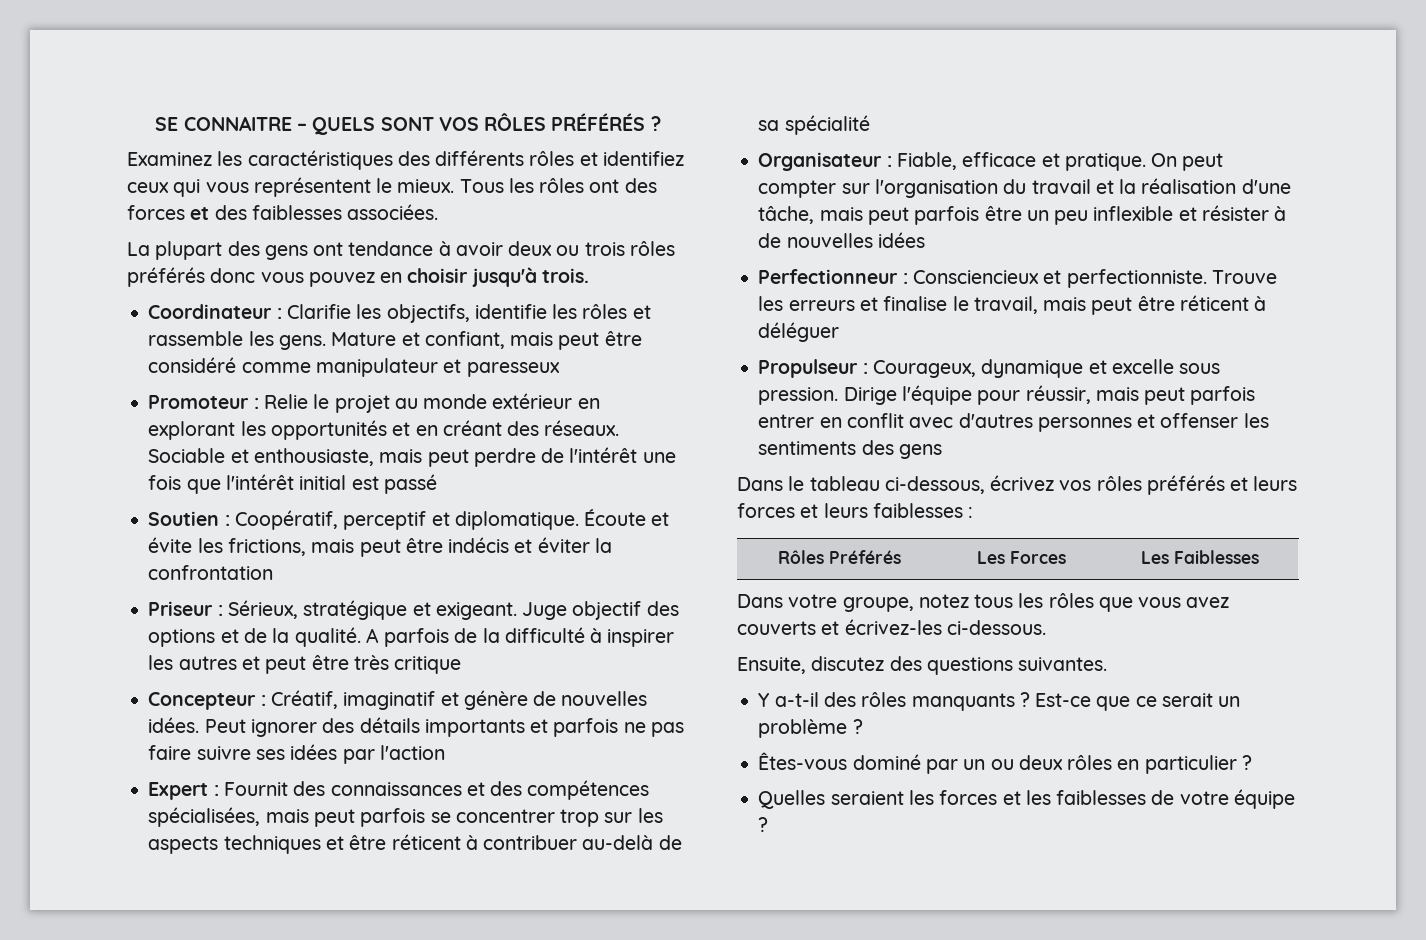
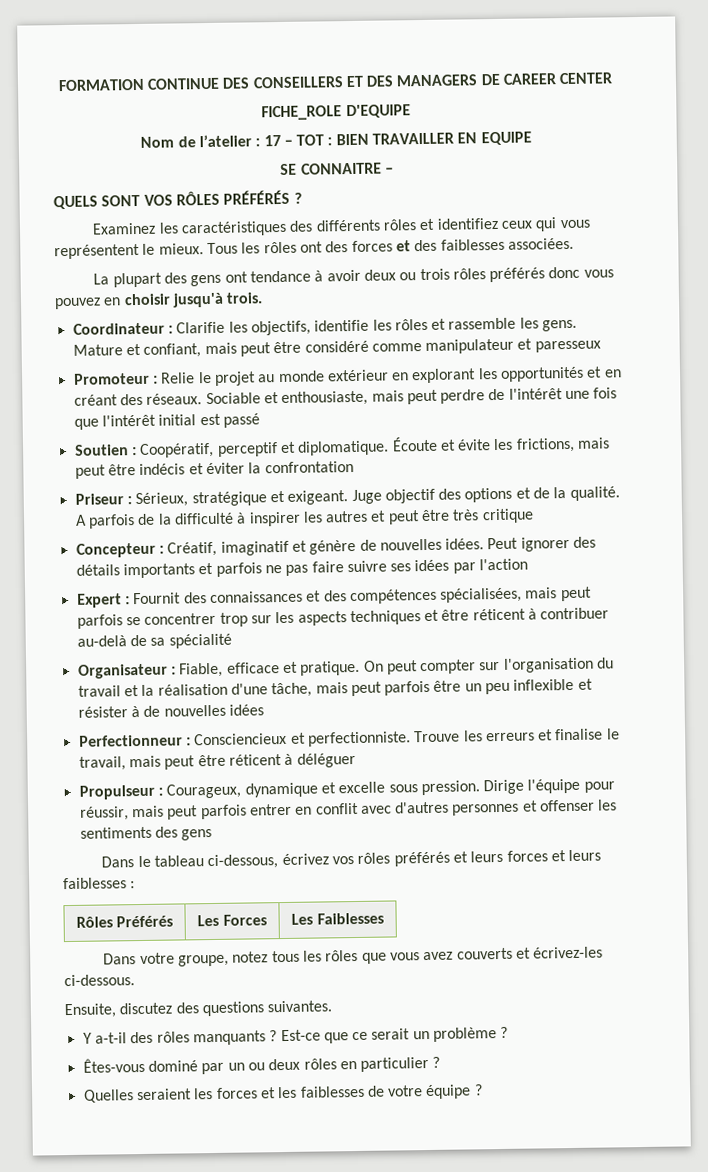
+ FORMATION CONTINUE DES CONSEILLERS ET DES MANAGERS DE CAREER CENTER
+ FICHE_ROLE D'EQUIPE
+ Nom de l’atelier : 17 – TOT : BIEN TRAVAILLER EN EQUIPE
- SE CONNAITRE – QUELS SONT VOS RÔLES PRÉFÉRÉS ?
+ SE CONNAITRE –
+ QUELS SONT VOS RÔLES PRÉFÉRÉS ?

